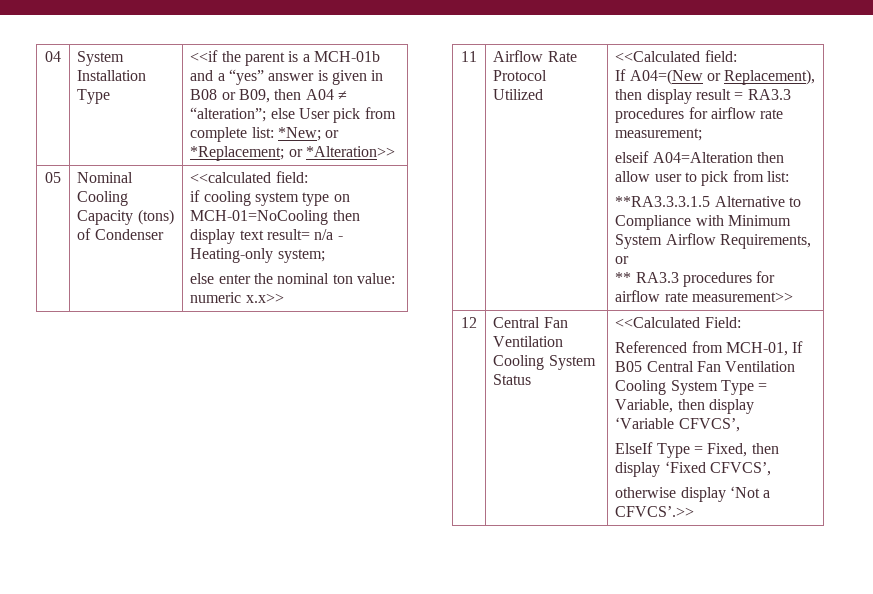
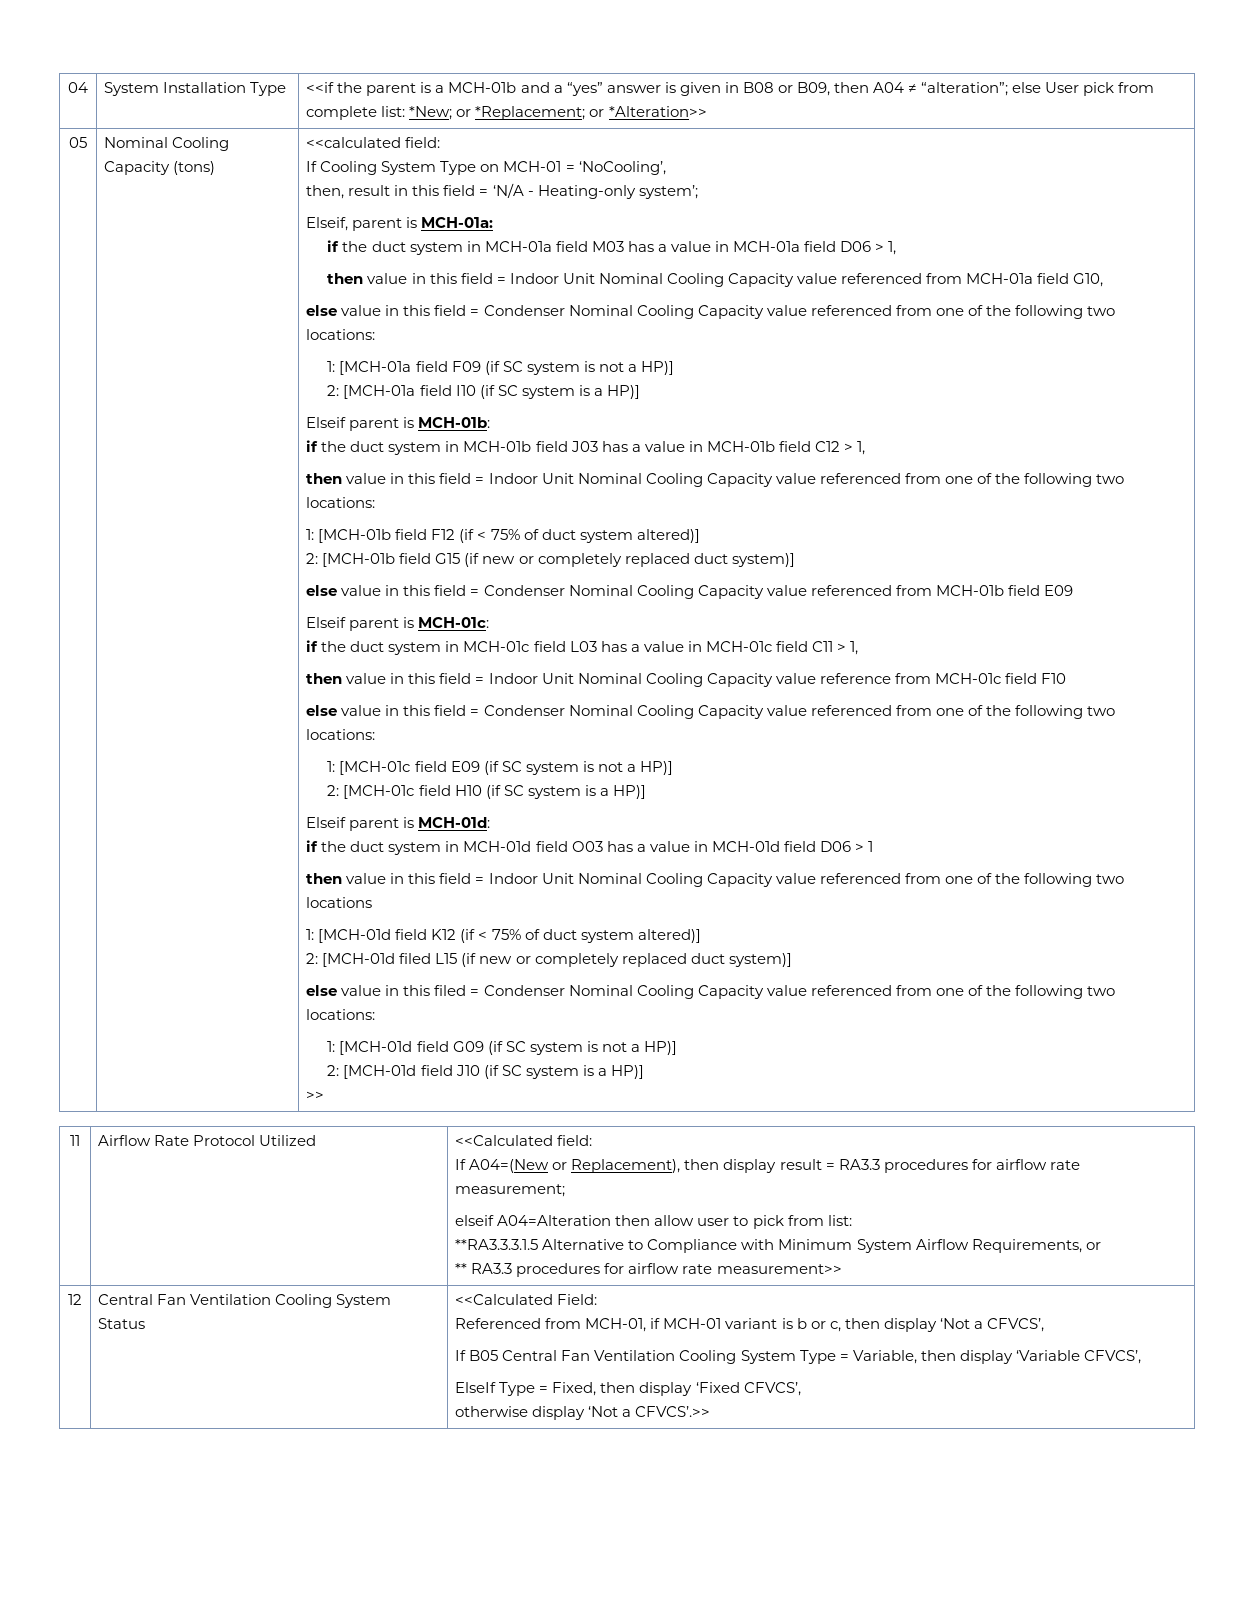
- Nominal Cooling Capacity (tons) of Condenser
+ Nominal Cooling Capacity (tons)
- if cooling system type on MCH-01=NoCooling then display text result= n/a - Heating-only system;
- else enter the nominal ton value: numeric x.x>>
+ If Cooling System Type on MCH-01 = ‘NoCooling’,
+ then, result in this field = ‘N/A - Heating-only system’;
+ Elseif, parent is MCH-01a:
+ if the duct system in MCH-01a field M03 has a value in MCH-01a field D06 > 1,
+ then value in this field = Indoor Unit Nominal Cooling Capacity value referenced from MCH-01a field G10,
+ else value in this field = Condenser Nominal Cooling Capacity value referenced from one of the following two locations:
+ 1: [MCH-01a field F09 (if SC system is not a HP)]
+ 2: [MCH-01a field I10 (if SC system is a HP)]
+ Elseif parent is MCH-01b:
+ if the duct system in MCH-01b field J03 has a value in MCH-01b field C12 > 1,
+ then value in this field = Indoor Unit Nominal Cooling Capacity value referenced from one of the following two locations:
+ 1: [MCH-01b field F12 (if < 75% of duct system altered)]
+ 2: [MCH-01b field G15 (if new or completely replaced duct system)]
+ else value in this field = Condenser Nominal Cooling Capacity value referenced from MCH-01b field E09
+ Elseif parent is MCH-01c:
+ if the duct system in MCH-01c field L03 has a value in MCH-01c field C11 > 1,
+ then value in this field = Indoor Unit Nominal Cooling Capacity value reference from MCH-01c field F10
+ else value in this field = Condenser Nominal Cooling Capacity value referenced from one of the following two locations:
+ 1: [MCH-01c field E09 (if SC system is not a HP)]
+ 2: [MCH-01c field H10 (if SC system is a HP)]
+ Elseif parent is MCH-01d:
+ if the duct system in MCH-01d field O03 has a value in MCH-01d field D06 > 1
+ then value in this field = Indoor Unit Nominal Cooling Capacity value referenced from one of the following two locations
+ 1: [MCH-01d field K12 (if < 75% of duct system altered)]
+ 2: [MCH-01d filed L15 (if new or completely replaced duct system)]
+ else value in this filed = Condenser Nominal Cooling Capacity value referenced from one of the following two locations:
+ 1: [MCH-01d field G09 (if SC system is not a HP)]
+ 2: [MCH-01d field J10 (if SC system is a HP)]
+ >>
- Referenced from MCH-01, If B05 Central Fan Ventilation Cooling System Type = Variable, then display ‘Variable CFVCS’,
+ Referenced from MCH-01, if MCH-01 variant is b or c, then display ‘Not a CFVCS’,
+ If B05 Central Fan Ventilation Cooling System Type = Variable, then display ‘Variable CFVCS’,

